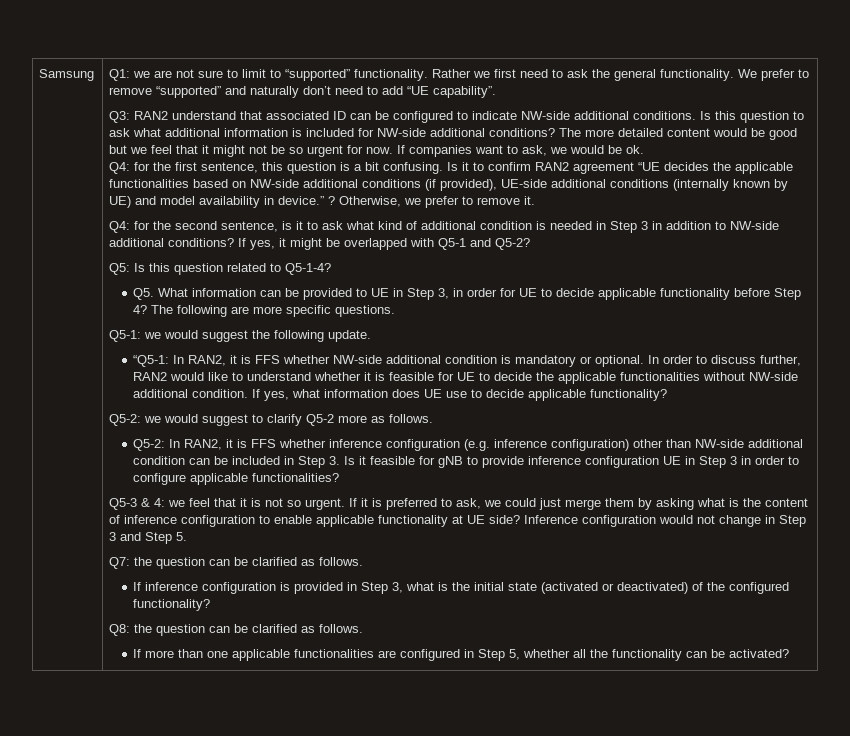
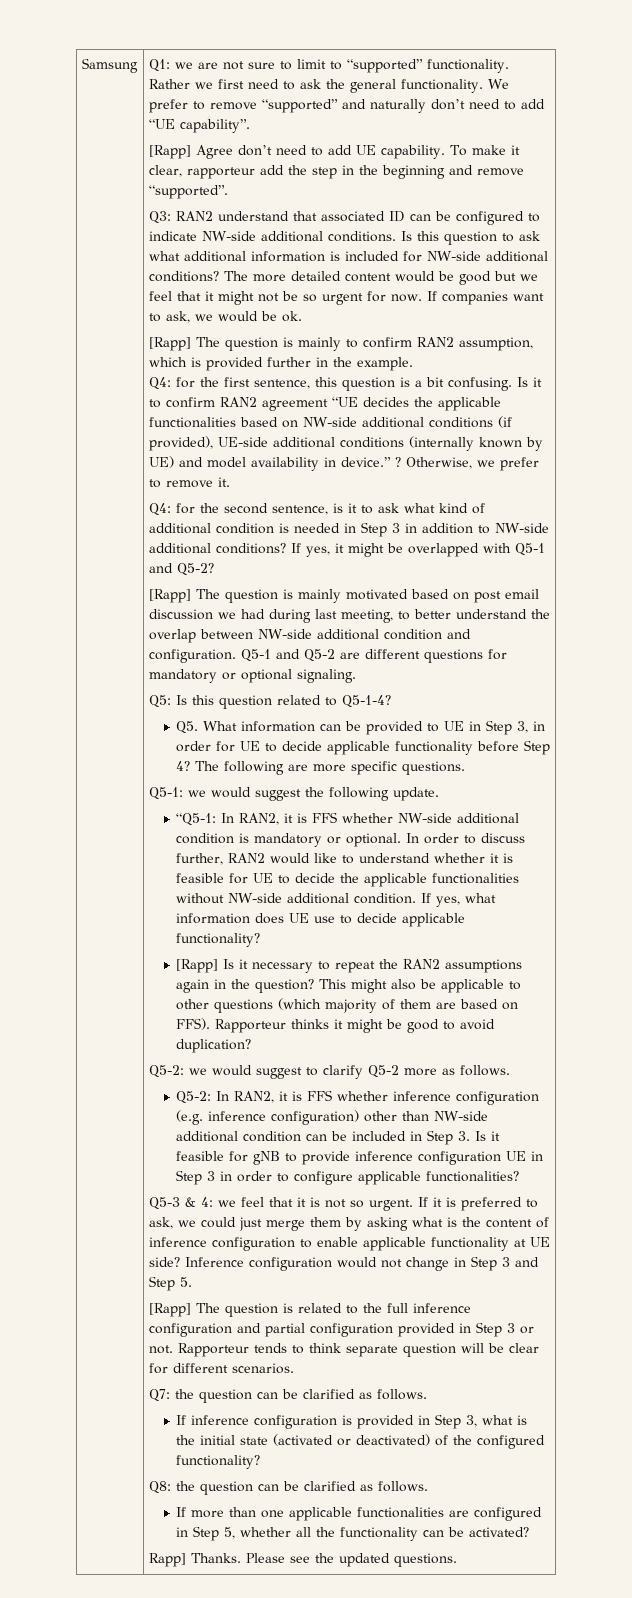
+ [Rapp] Agree don’t need to add UE capability. To make it clear, rapporteur add the step in the beginning and remove “supported”.
+ [Rapp] The question is mainly to confirm RAN2 assumption, which is provided further in the example.
+ [Rapp] The question is mainly motivated based on post email discussion we had during last meeting, to better understand the overlap between NW-side additional condition and configuration. Q5-1 and Q5-2 are different questions for mandatory or optional signaling.
+ [Rapp] Is it necessary to repeat the RAN2 assumptions again in the question? This might also be applicable to other questions (which majority of them are based on FFS). Rapporteur thinks it might be good to avoid duplication?
+ [Rapp] The question is related to the full inference configuration and partial configuration provided in Step 3 or not. Rapporteur tends to think separate question will be clear for different scenarios.
+ Rapp] Thanks. Please see the updated questions.

